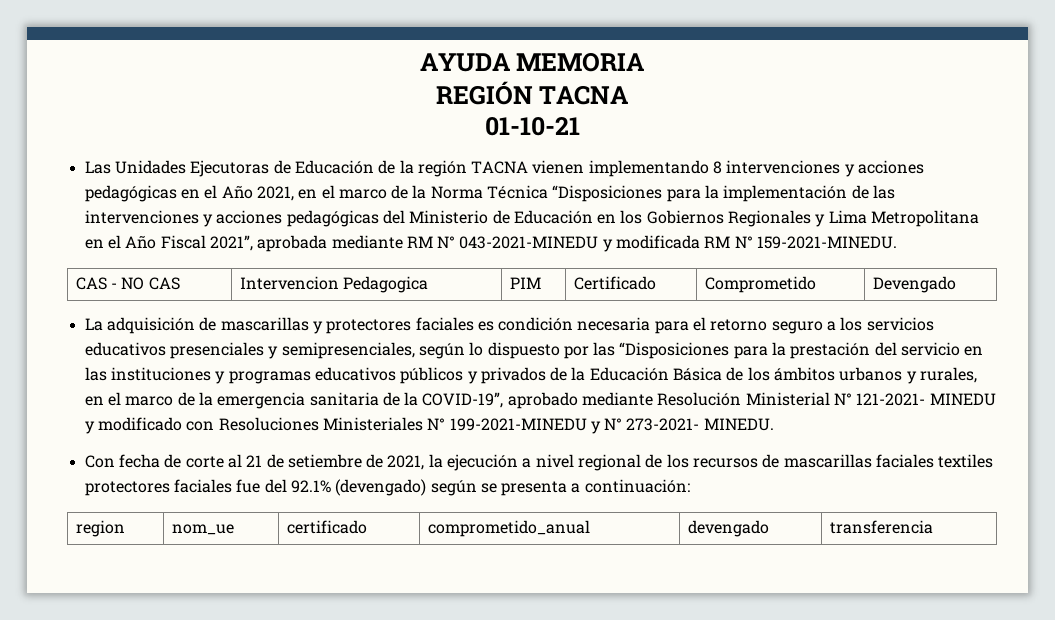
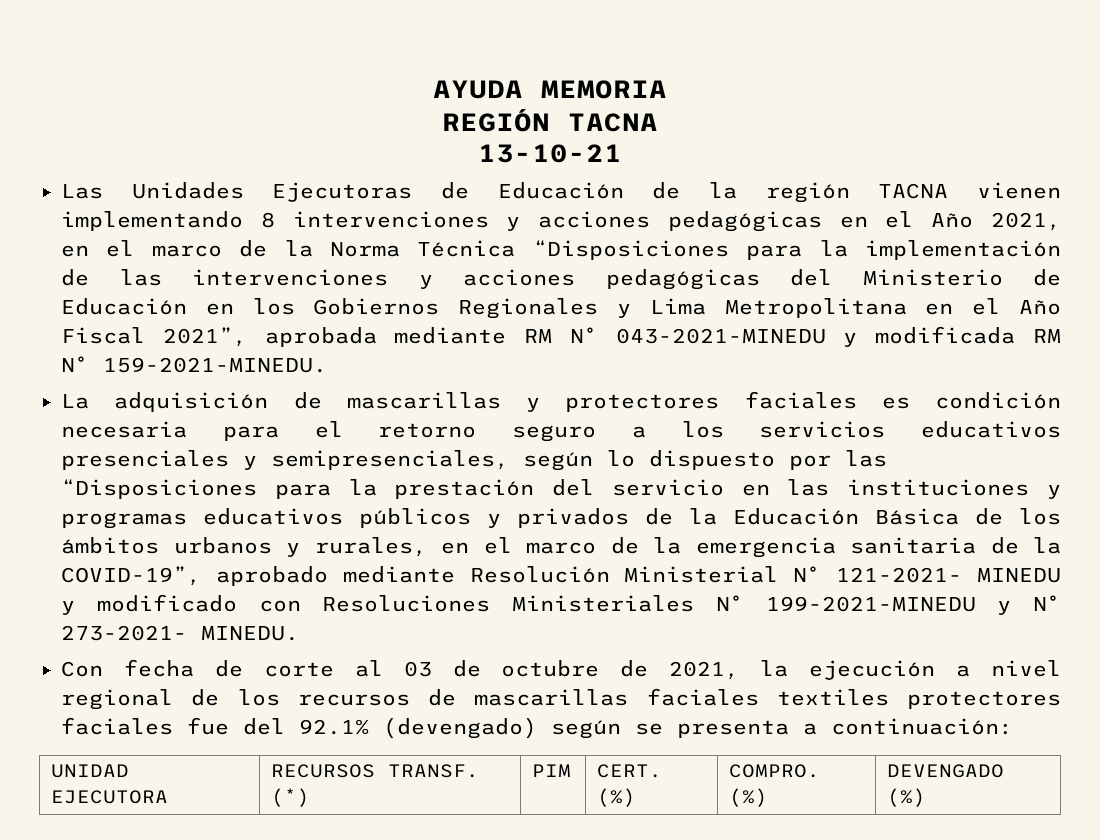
- 01-10-21
+ 13-10-21
- CAS - NO CAS | Intervencion Pedagogica | PIM | Certificado | Comprometido | Devengado
- Con fecha de corte al 21 de setiembre de 2021, la ejecución a nivel regional de los recursos de mascarillas faciales textiles protectores faciales fue del 92.1% (devengado) según se presenta a continuación:
+ Con fecha de corte al 03 de octubre de 2021, la ejecución a nivel regional de los recursos de mascarillas faciales textiles protectores faciales fue del 92.1% (devengado) según se presenta a continuación:
- region | nom_ue | certificado | comprometido_anual | devengado | transferencia
+ UNIDAD EJECUTORA | RECURSOS TRANSF. (*) | PIM | CERT. (%) | COMPRO. (%) | DEVENGADO (%)

